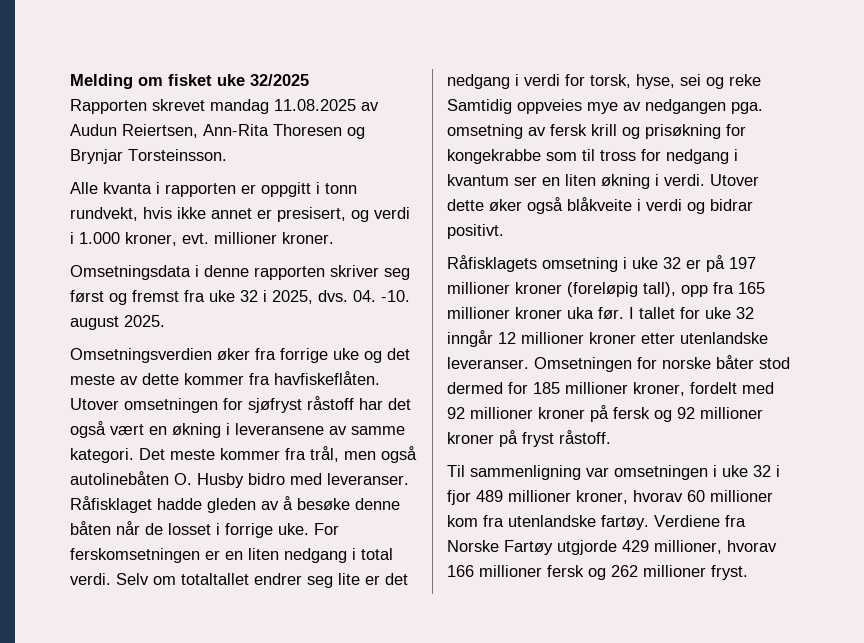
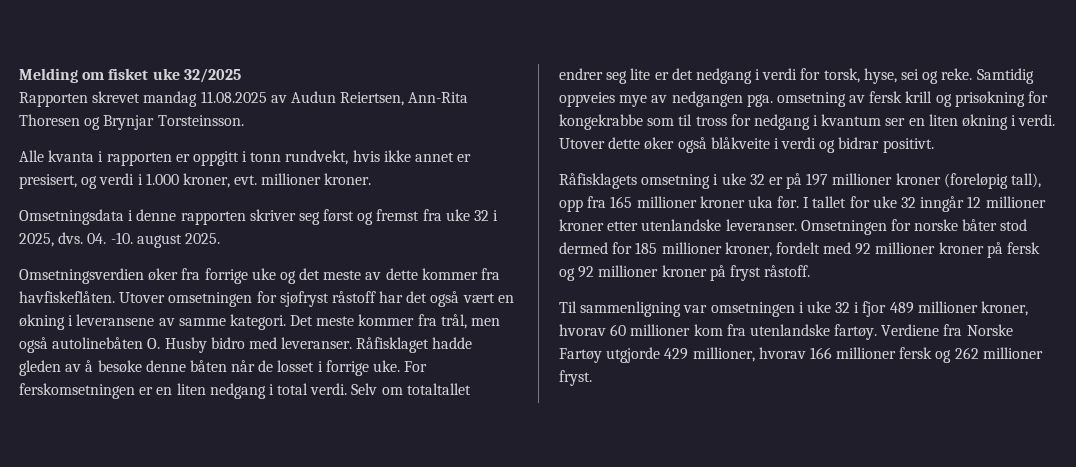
- Selv om totaltallet endrer seg lite er det nedgang i verdi for torsk, hyse, sei og reke Samtidig oppveies mye av nedgangen pga. omsetning av fersk krill og prisøkning for kongekrabbe som til tross for nedgang i kvantum ser en liten økning i verdi.
+ Selv om totaltallet endrer seg lite er det nedgang i verdi for torsk, hyse, sei og reke. Samtidig oppveies mye av nedgangen pga. omsetning av fersk krill og prisøkning for kongekrabbe som til tross for nedgang i kvantum ser en liten økning i verdi.

